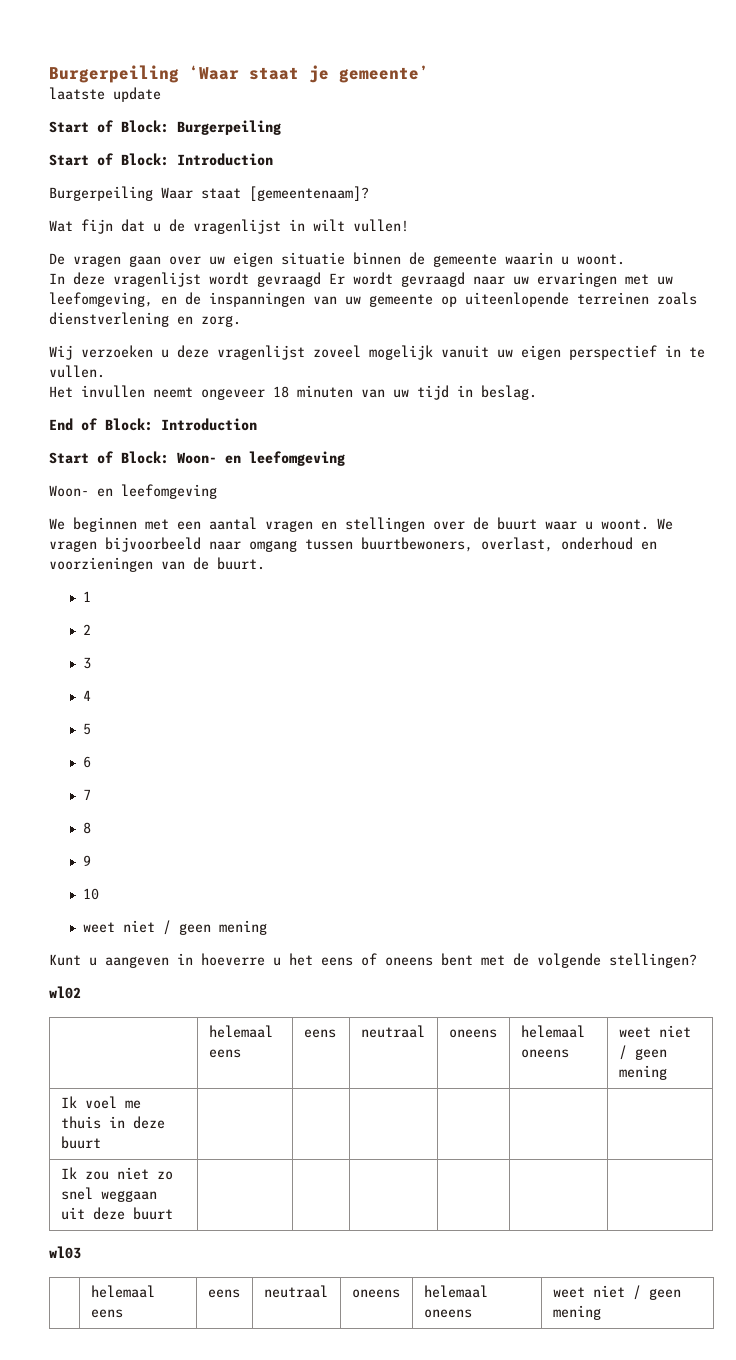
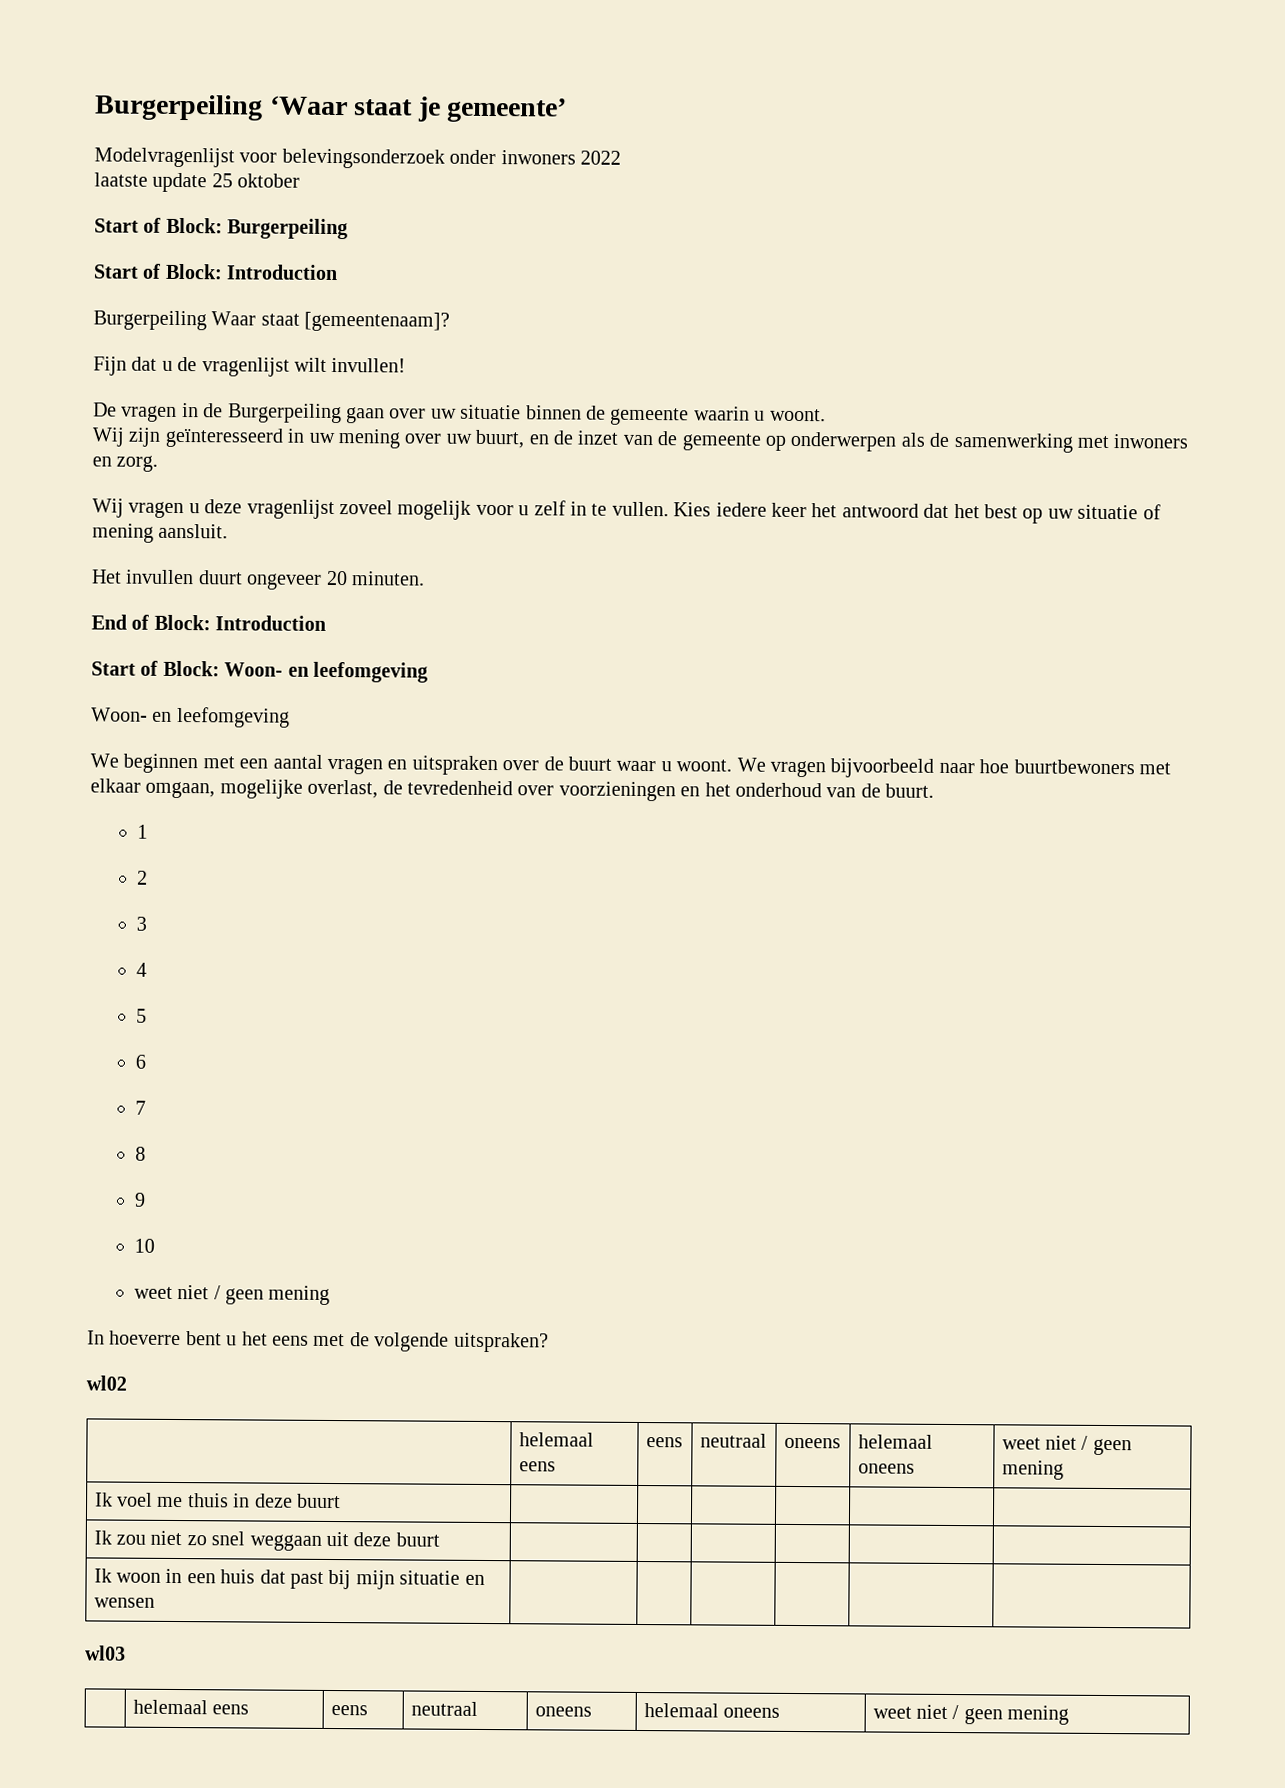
+ Modelvragenlijst voor belevingsonderzoek onder inwoners 2022
- laatste update
+ laatste update 25 oktober
- Wat fijn dat u de vragenlijst in wilt vullen!
+ Fijn dat u de vragenlijst wilt invullen!
- De vragen gaan over uw eigen situatie binnen de gemeente waarin u woont.
+ De vragen in de Burgerpeiling gaan over uw situatie binnen de gemeente waarin u woont.
- In deze vragenlijst wordt gevraagd Er wordt gevraagd naar uw ervaringen met uw leefomgeving, en de inspanningen van uw gemeente op uiteenlopende terreinen zoals dienstverlening en zorg.
+ Wij zijn geïnteresseerd in uw mening over uw buurt, en de inzet van de gemeente op onderwerpen als de samenwerking met inwoners en zorg.
- Wij verzoeken u deze vragenlijst zoveel mogelijk vanuit uw eigen perspectief in te vullen.
- Het invullen neemt ongeveer 18 minuten van uw tijd in beslag.
+ Wij vragen u deze vragenlijst zoveel mogelijk voor u zelf in te vullen. Kies iedere keer het antwoord dat het best op uw situatie of mening aansluit.
+ Het invullen duurt ongeveer 20 minuten.
- We beginnen met een aantal vragen en stellingen over de buurt waar u woont.
+ We beginnen met een aantal vragen en uitspraken over de buurt waar u woont.
- We vragen bijvoorbeeld naar omgang tussen buurtbewoners, overlast, onderhoud en voorzieningen van de buurt.
+ We vragen bijvoorbeeld naar hoe buurtbewoners met elkaar omgaan, mogelijke overlast, de tevredenheid over voorzieningen en het onderhoud van de buurt.
- Kunt u aangeven in hoeverre u het eens of oneens bent met de volgende stellingen?
+ In hoeverre bent u het eens met de volgende uitspraken?
+ Ik woon in een huis dat past bij mijn situatie en wensen | | | | | |

